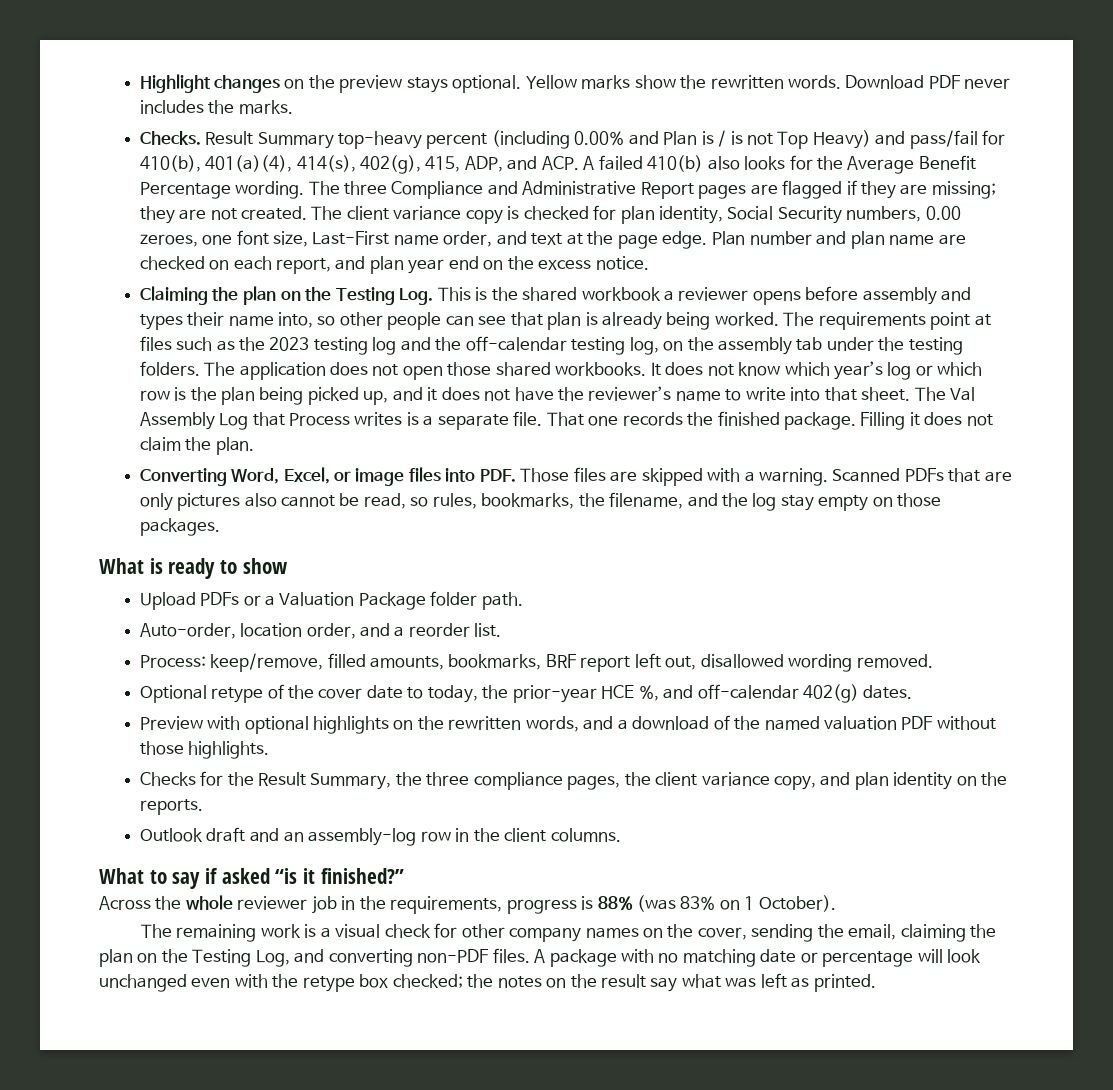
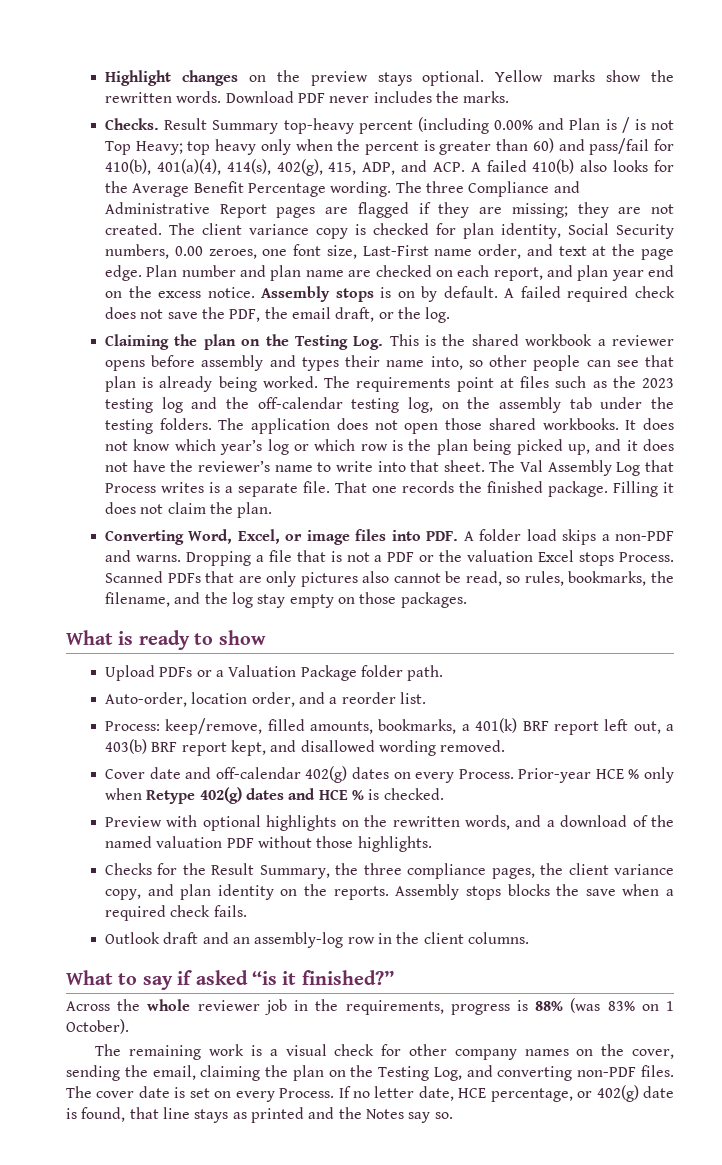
- Result Summary top-heavy percent (including 0.00% and Plan is / is not Top Heavy) and pass/fail for 410(b), 401(a)(4), 414(s), 402(g), 415, ADP, and ACP. A failed 410(b) also looks for the Average Benefit Percentage wording.
+ Result Summary top-heavy percent (including 0.00% and Plan is / is not Top Heavy; top heavy only when the percent is greater than 60) and pass/fail for 410(b), 401(a)(4), 414(s), 402(g), 415, ADP, and ACP. A failed 410(b) also looks for the Average Benefit Percentage wording.
+ Assembly stops is on by default. A failed required check does not save the PDF, the email draft, or the log.
- Converting Word, Excel, or image files into PDF. Those files are skipped with a warning.
+ Converting Word, Excel, or image files into PDF. A folder load skips a non-PDF and warns. Dropping a file that is not a PDF or the valuation Excel stops Process.
- Process: keep/remove, filled amounts, bookmarks, BRF report left out, disallowed wording removed.
- Optional retype of the cover date to today, the prior-year HCE %, and off-calendar 402(g) dates.
+ Process: keep/remove, filled amounts, bookmarks, a 401(k) BRF report left out, a 403(b) BRF report kept, and disallowed wording removed.
+ Cover date and off-calendar 402(g) dates on every Process. Prior-year HCE % only when Retype 402(g) dates and HCE % is checked.
+ Assembly stops blocks the save when a required check fails.
- A package with no matching date or percentage will look unchanged even with the retype box checked; the notes on the result say what was left as printed.
+ The cover date is set on every Process. If no letter date, HCE percentage, or 402(g) date is found, that line stays as printed and the Notes say so.

